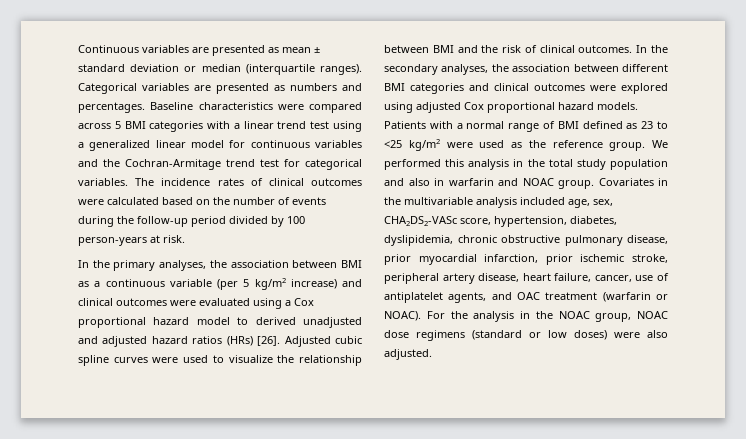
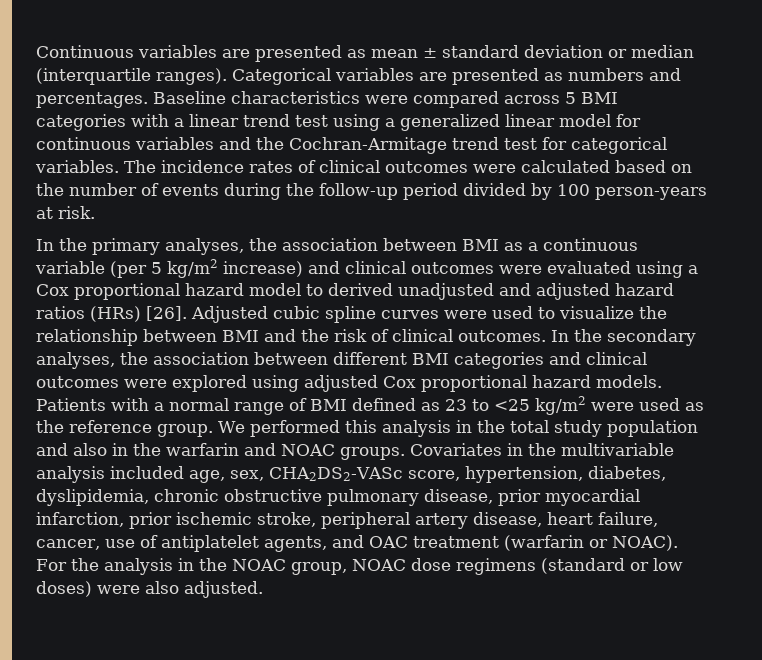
- We performed this analysis in the total study population and also in warfarin and NOAC group.
+ We performed this analysis in the total study population and also in the warfarin and NOAC groups.

